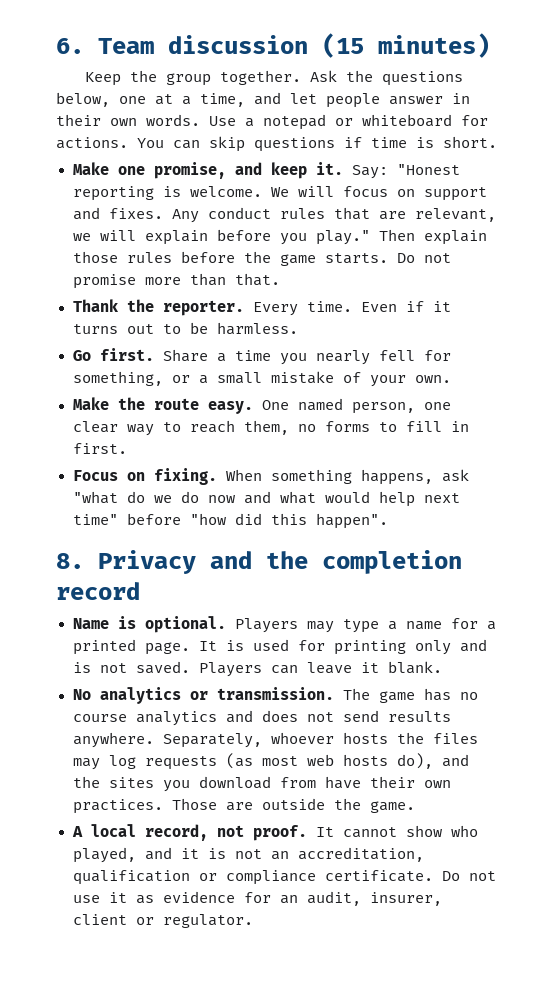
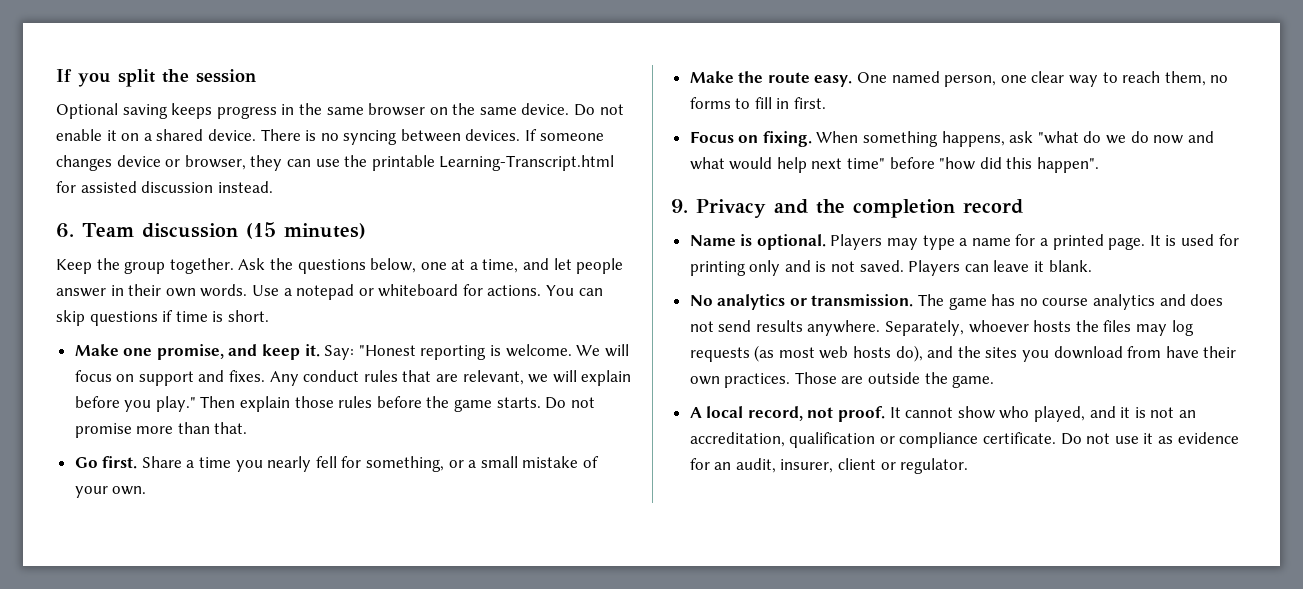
+ If you split the session
+ Optional saving keeps progress in the same browser on the same device. Do not enable it on a shared device. There is no syncing between devices. If someone changes device or browser, they can use the printable Learning-Transcript.html for assisted discussion instead.
- Thank the reporter. Every time. Even if it turns out to be harmless.
- 8. Privacy and the completion record
+ 9. Privacy and the completion record

